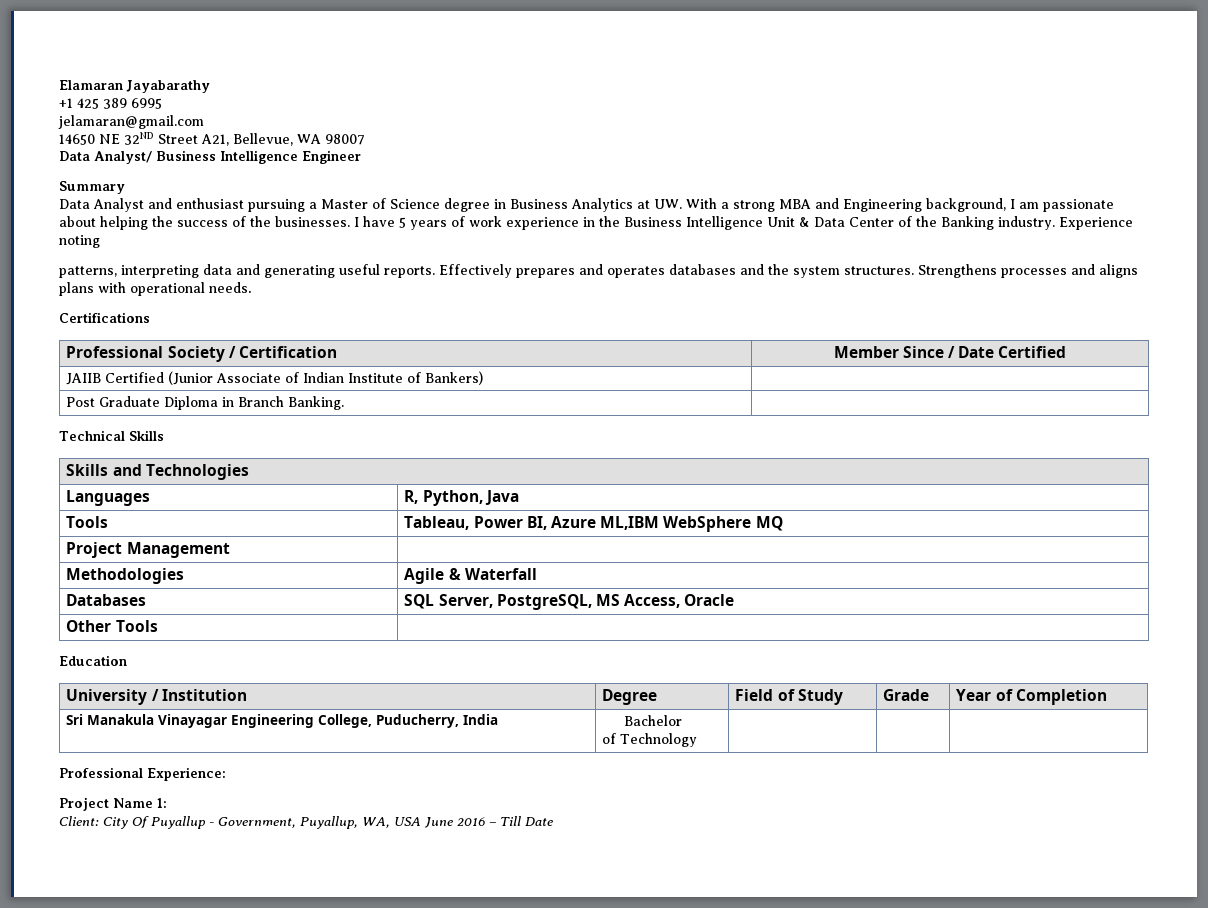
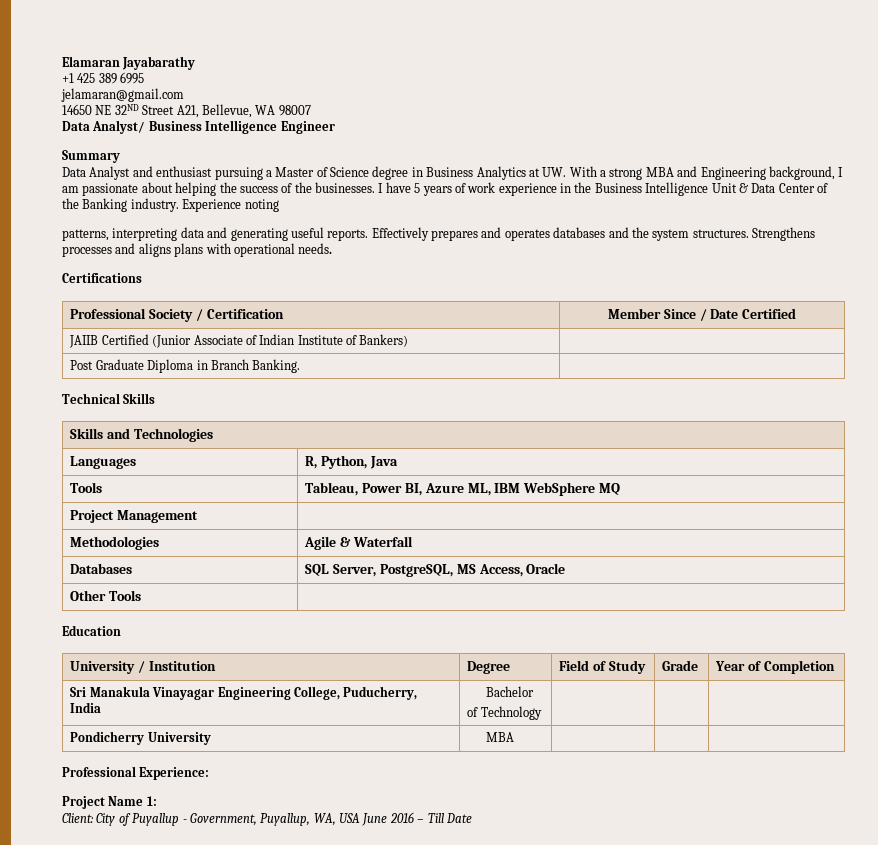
- Tools | Tableau, Power BI, Azure ML,IBM WebSphere MQ
+ Tools | Tableau, Power BI, Azure ML, IBM WebSphere MQ
+ Pondicherry University | MBA | | |
- Client: City Of Puyallup - Government, Puyallup, WA, USA June 2016 – Till Date
+ Client: City of Puyallup - Government, Puyallup, WA, USA June 2016 – Till Date

